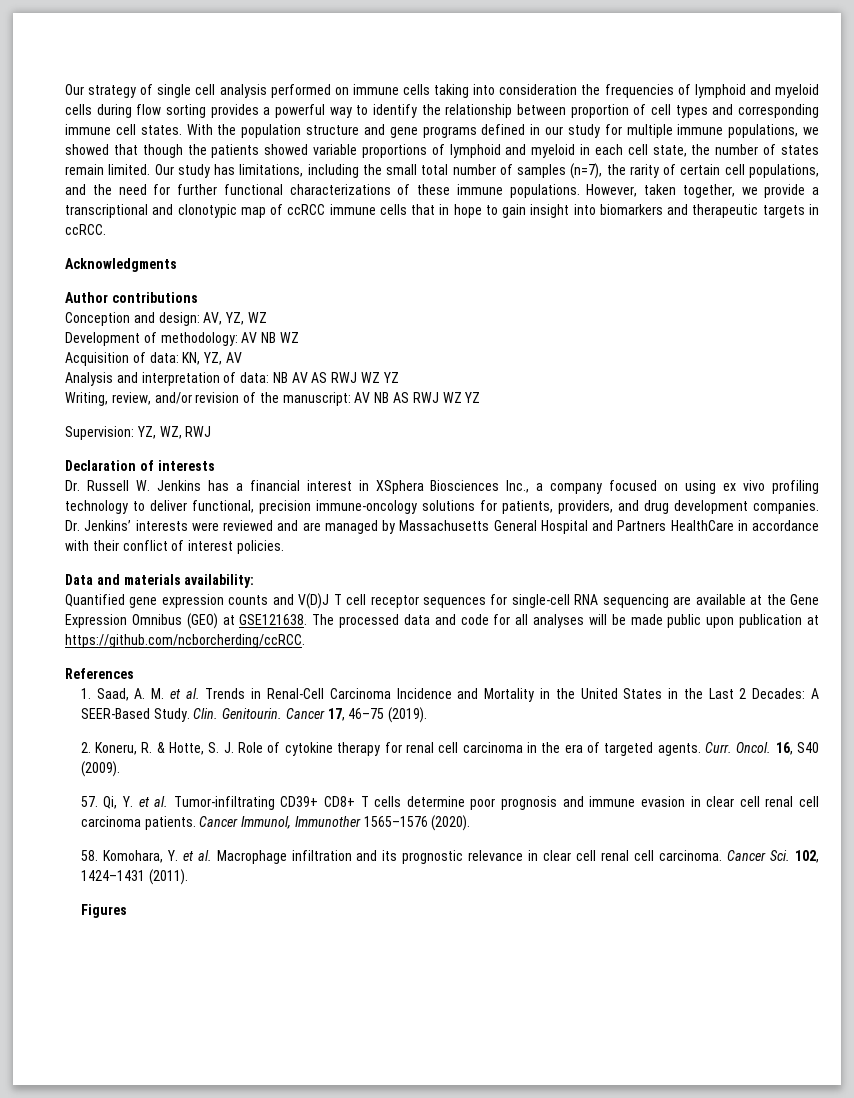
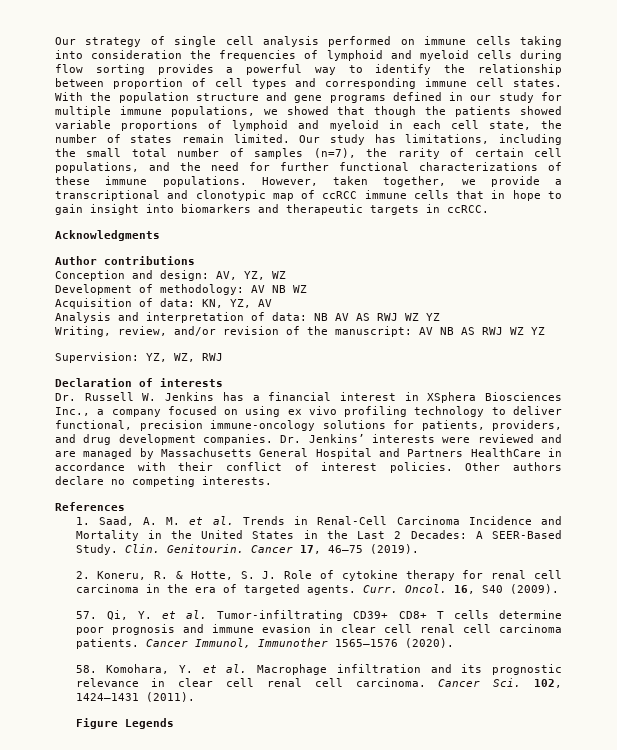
- Dr. Jenkins’ interests were reviewed and are managed by Massachusetts General Hospital and Partners HealthCare in accordance with their conflict of interest policies.
- Data and materials availability:
- Quantified gene expression counts and V(D)J T cell receptor sequences for single-cell RNA sequencing are available at the Gene Expression Omnibus (GEO) at GSE121638. The processed data and code for all analyses will be made public upon publication at https://github.com/ncborcherding/ccRCC.
+ Dr. Jenkins’ interests were reviewed and are managed by Massachusetts General Hospital and Partners HealthCare in accordance with their conflict of interest policies. Other authors declare no competing interests.
- Figures
+ Figure Legends

